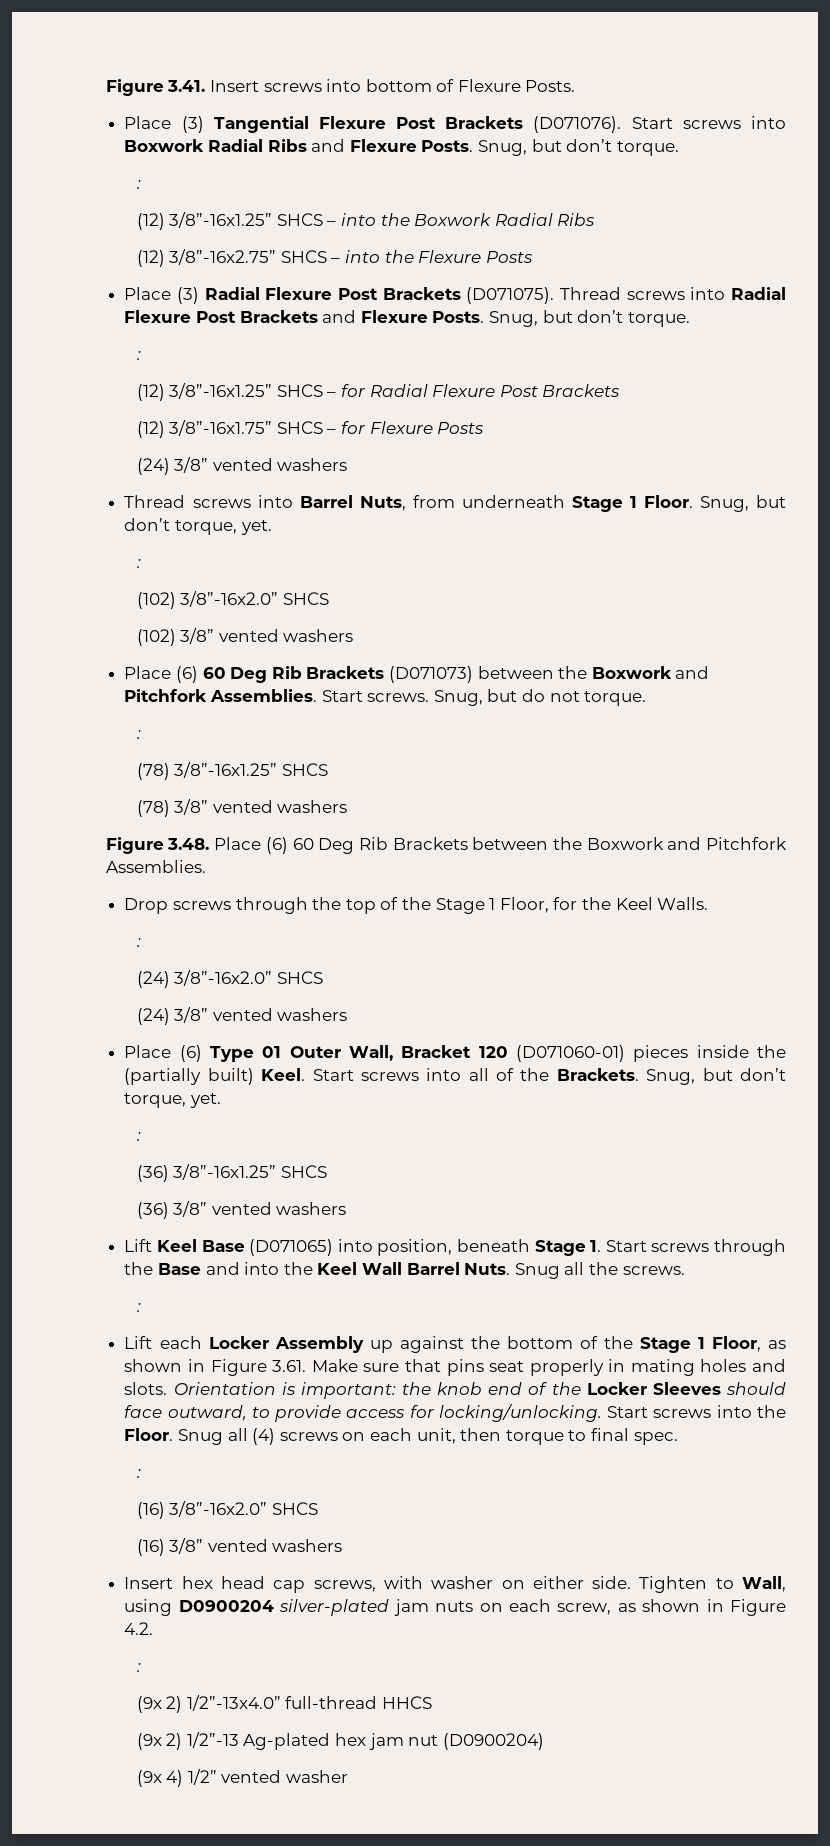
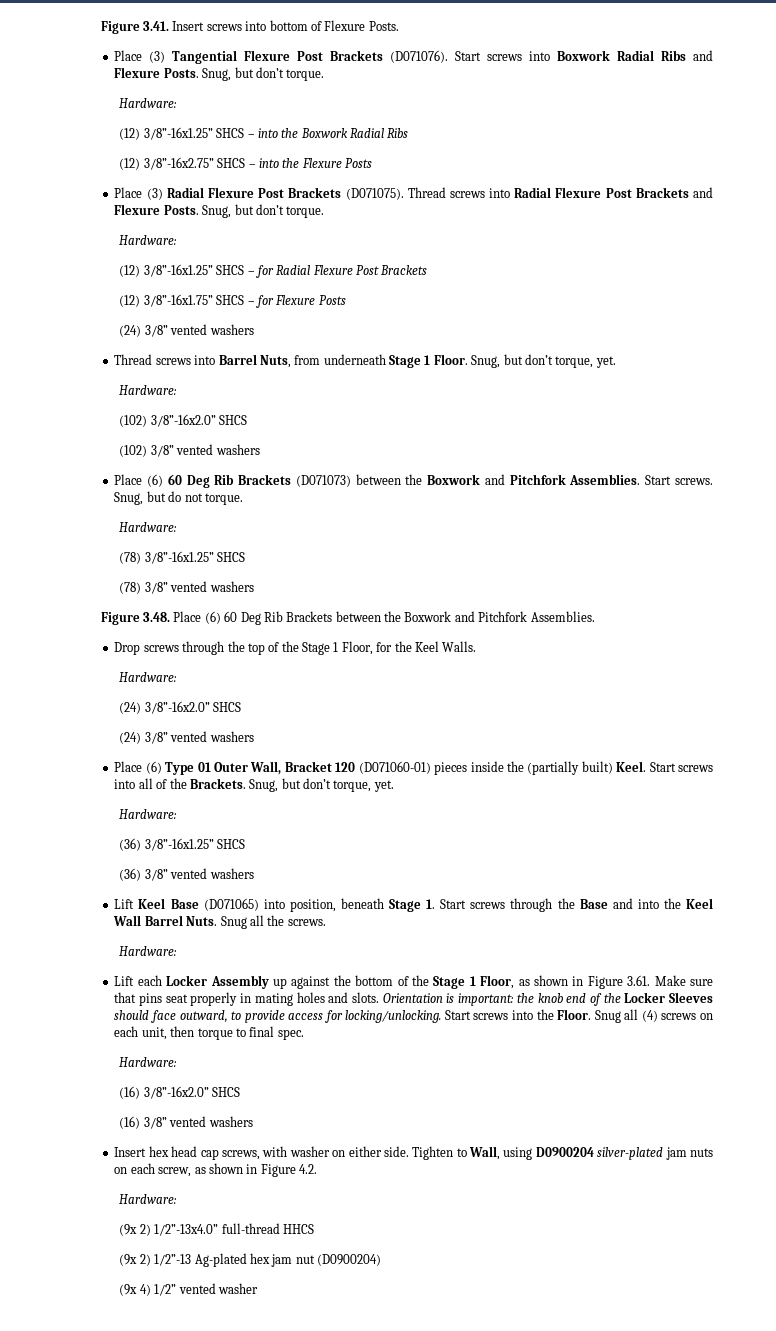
  Start screws into Boxwork Radial Ribs and Flexure Posts. Snug, but don’t torque.
- :
+ Hardware:
  Thread screws into Radial Flexure Post Brackets and Flexure Posts. Snug, but don’t torque.
- :
+ Hardware:
  Thread screws into Barrel Nuts, from underneath Stage 1 Floor. Snug, but don’t torque, yet.
- :
+ Hardware:
  Snug, but do not torque.
- :
+ Hardware:
  Drop screws through the top of the Stage 1 Floor, for the Keel Walls.
- :
+ Hardware:
  Start screws into all of the Brackets. Snug, but don’t torque, yet.
- :
+ Hardware:
  Snug all the screws.
- :
+ Hardware:
  Snug all (4) screws on each unit, then torque to final spec.
- :
+ Hardware:
  Tighten to Wall, using D0900204 silver-plated jam nuts on each screw, as shown in Figure 4.2.
- :
+ Hardware:

